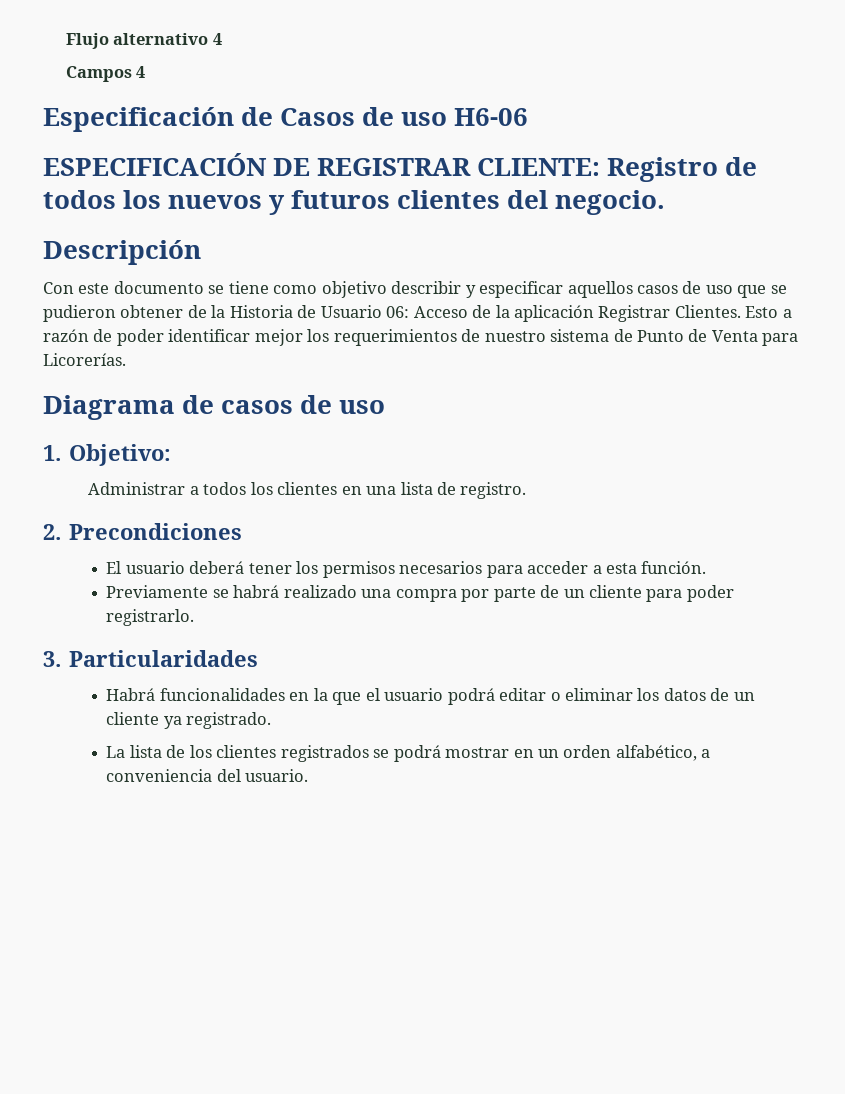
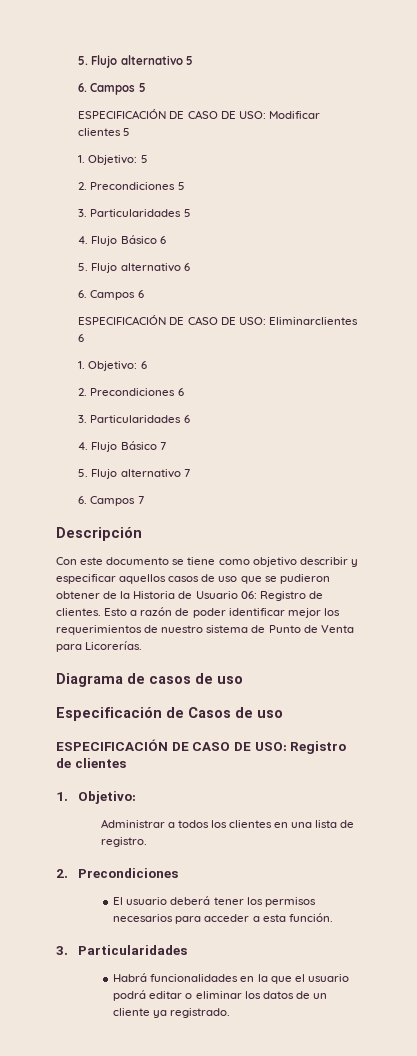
- Flujo alternativo 4
- Campos 4
- Especificación de Casos de uso H6-06
- ESPECIFICACIÓN DE REGISTRAR CLIENTE: Registro de todos los nuevos y futuros clientes del negocio.
+ 5. Flujo alternativo 5
+ 6. Campos 5
+ ESPECIFICACIÓN DE CASO DE USO: Modificar clientes 5
+ 1. Objetivo: 5
+ 2. Precondiciones 5
+ 3. Particularidades 5
+ 4. Flujo Básico 6
+ 5. Flujo alternativo 6
+ 6. Campos 6
+ ESPECIFICACIÓN DE CASO DE USO: Eliminarclientes 6
+ 1. Objetivo: 6
+ 2. Precondiciones 6
+ 3. Particularidades 6
+ 4. Flujo Básico 7
+ 5. Flujo alternativo 7
+ 6. Campos 7
- Con este documento se tiene como objetivo describir y especificar aquellos casos de uso que se pudieron obtener de la Historia de Usuario 06: Acceso de la aplicación Registrar Clientes.
+ Con este documento se tiene como objetivo describir y especificar aquellos casos de uso que se pudieron obtener de la Historia de Usuario 06: Registro de clientes.
+ Especificación de Casos de uso
+ ESPECIFICACIÓN DE CASO DE USO: Registro de clientes
- Previamente se habrá realizado una compra por parte de un cliente para poder registrarlo.
- La lista de los clientes registrados se podrá mostrar en un orden alfabético, a conveniencia del usuario.

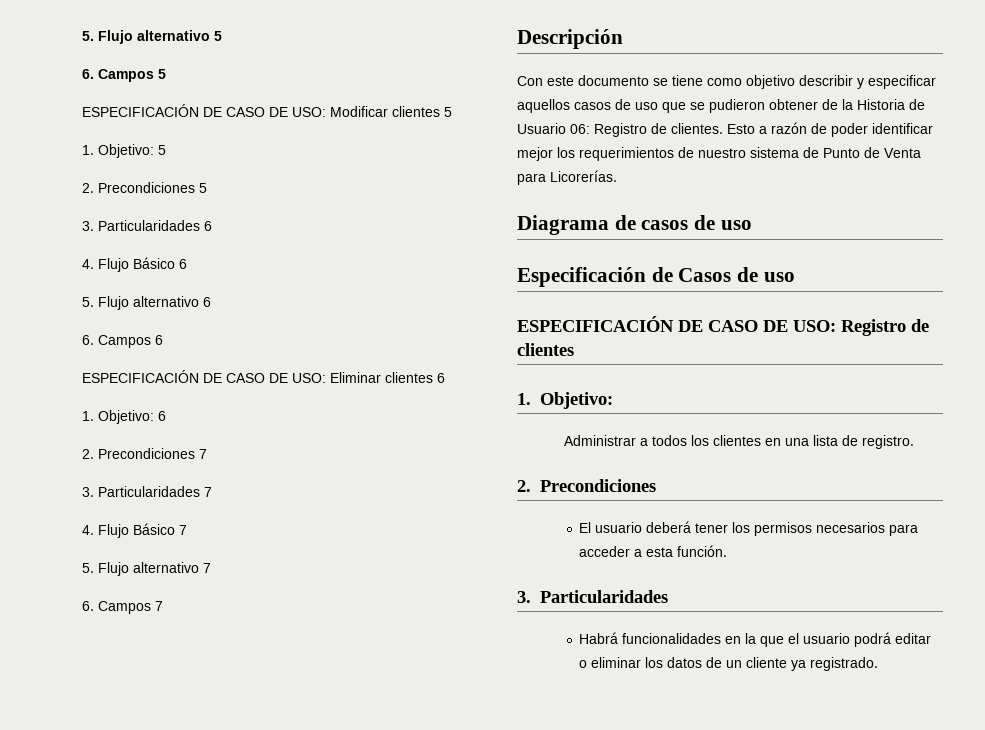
- 3. Particularidades 5
+ 3. Particularidades 6
- ESPECIFICACIÓN DE CASO DE USO: Eliminarclientes 6
+ ESPECIFICACIÓN DE CASO DE USO: Eliminar clientes 6
- 2. Precondiciones 6
- 3. Particularidades 6
+ 2. Precondiciones 7
+ 3. Particularidades 7

